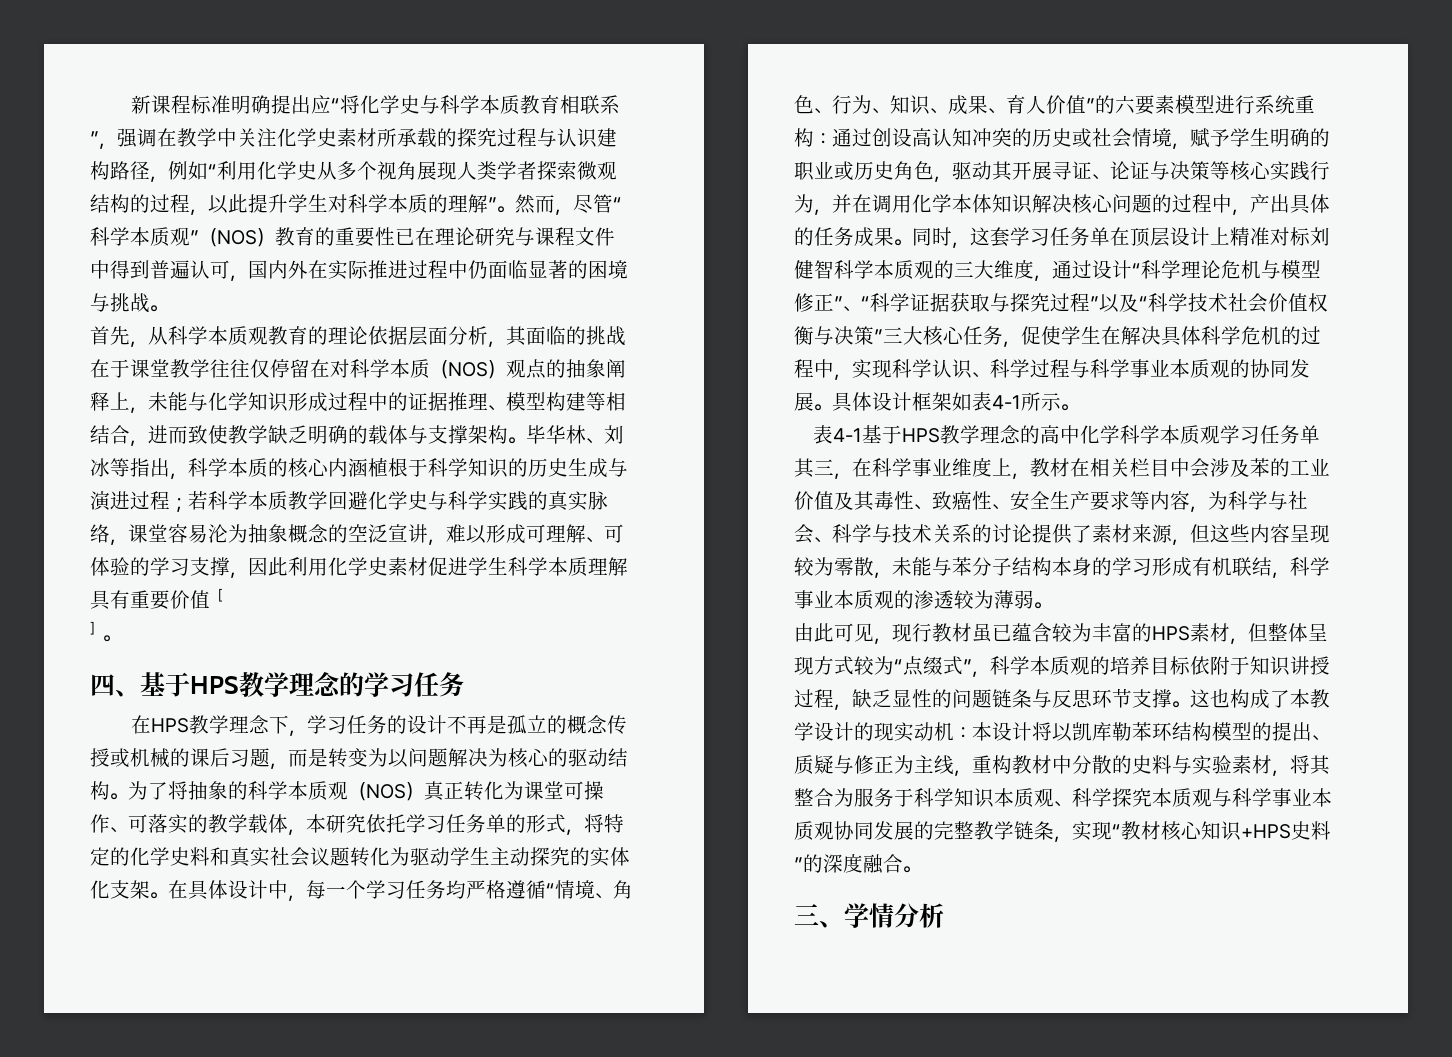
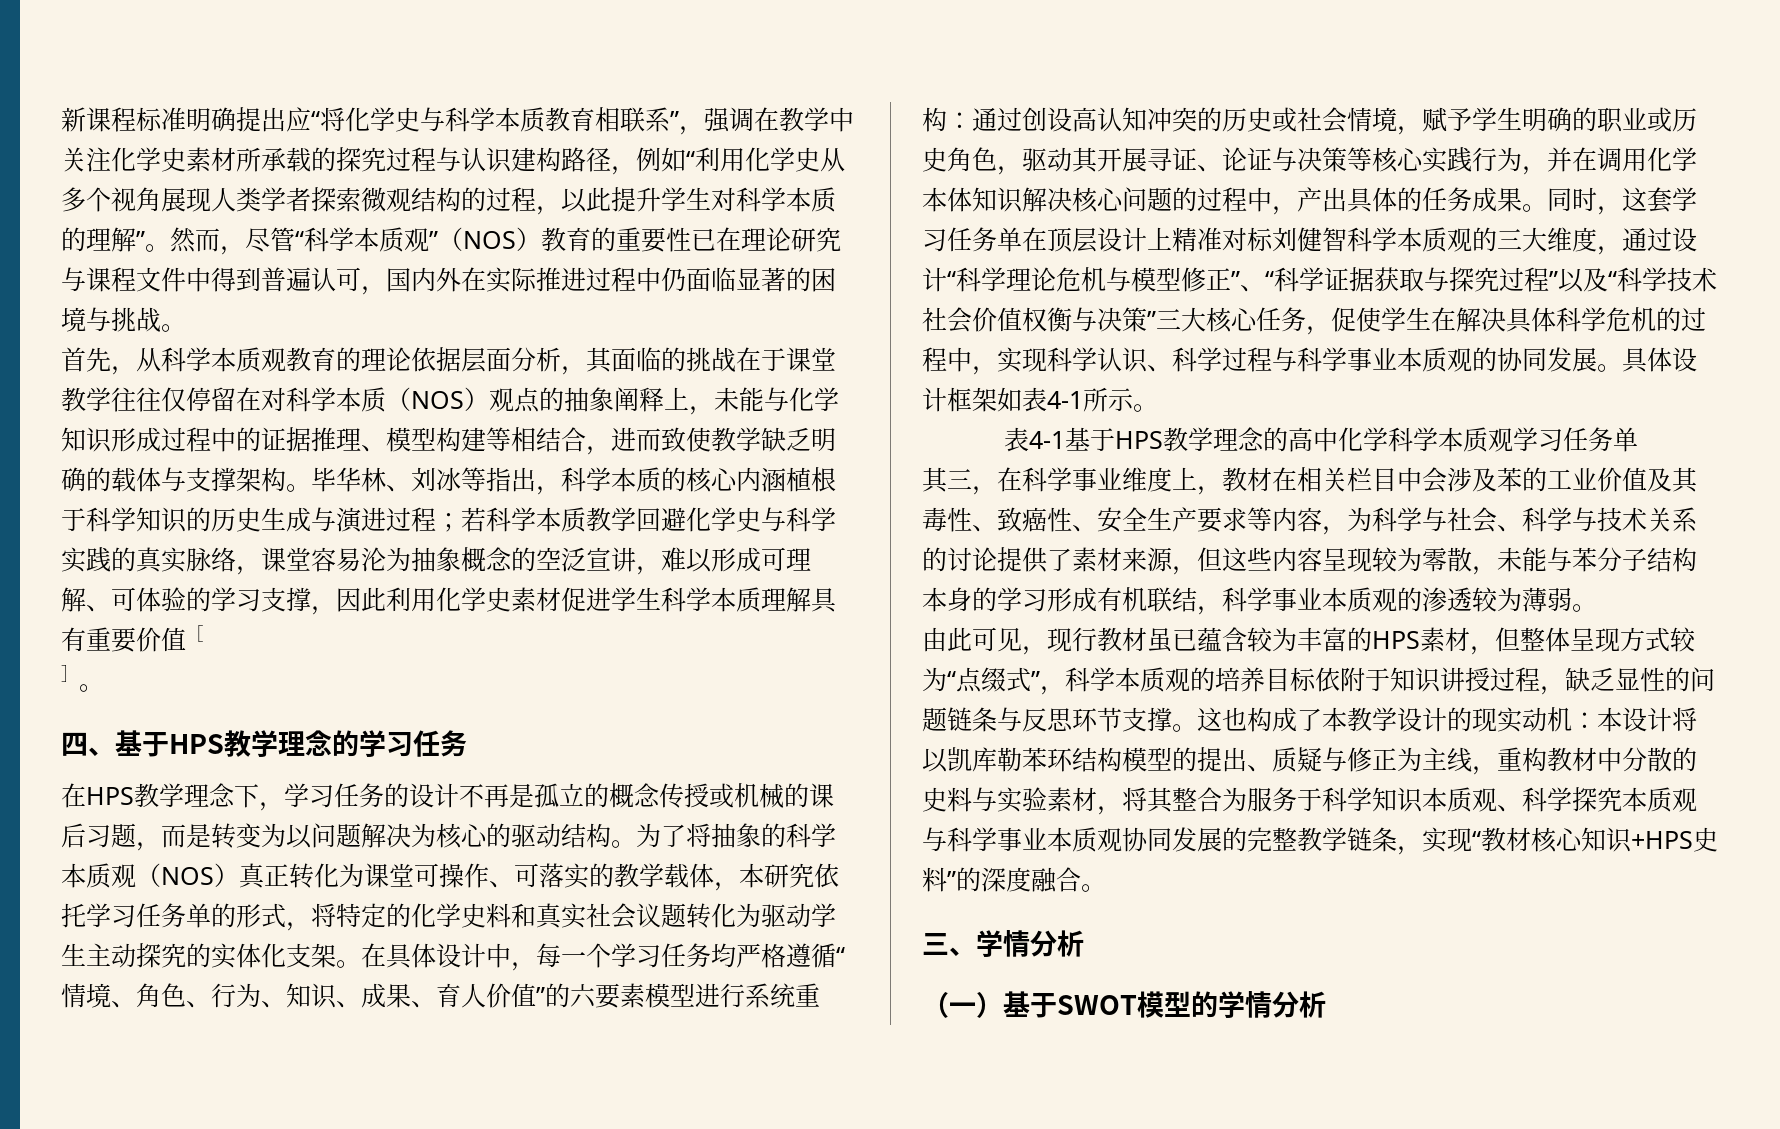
+ （一）基于SWOT模型的学情分析

